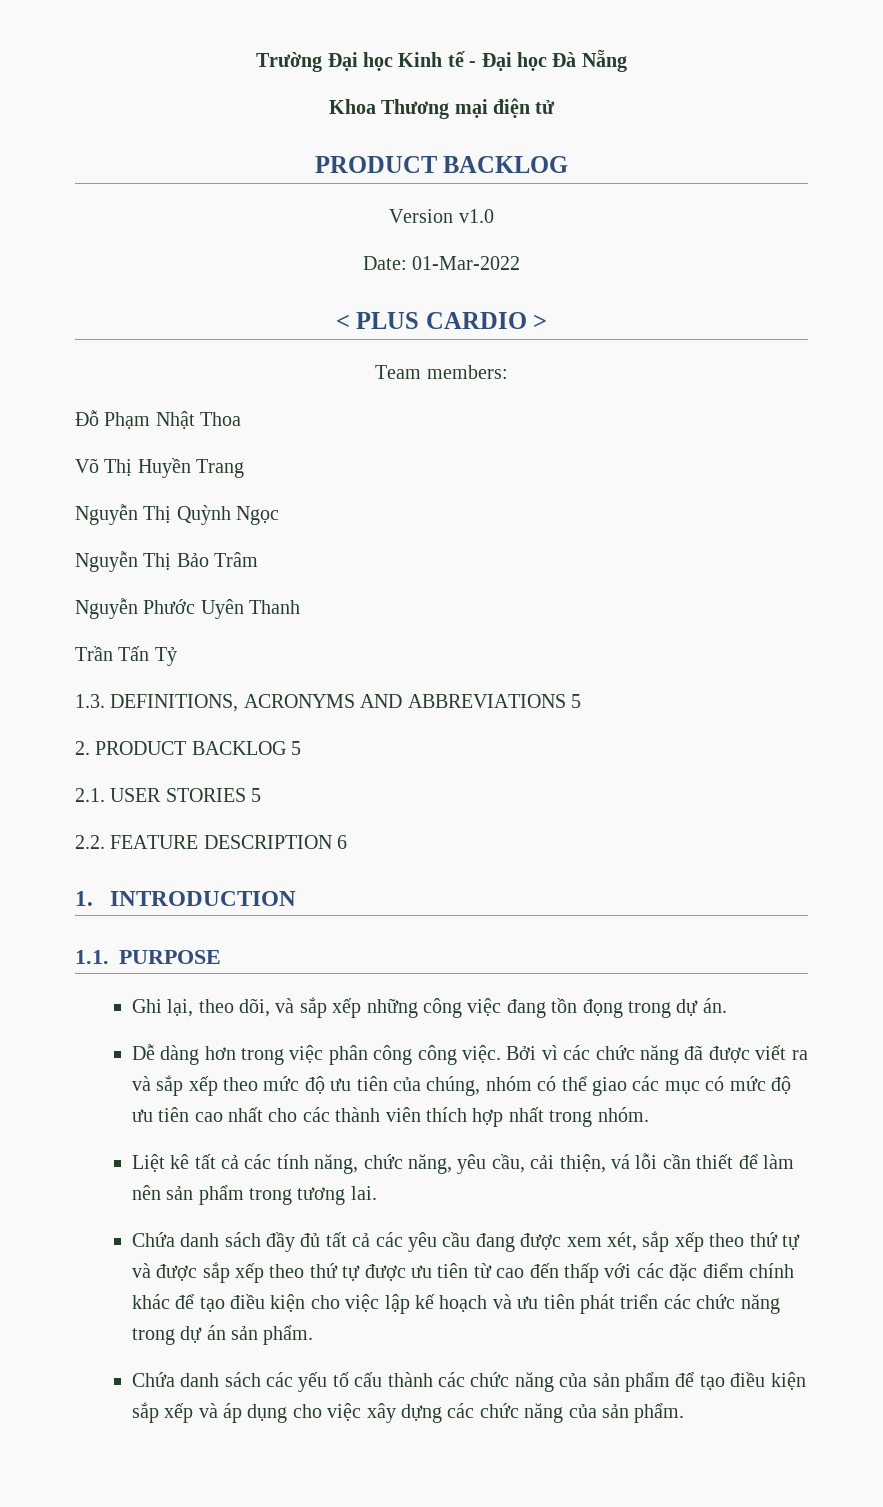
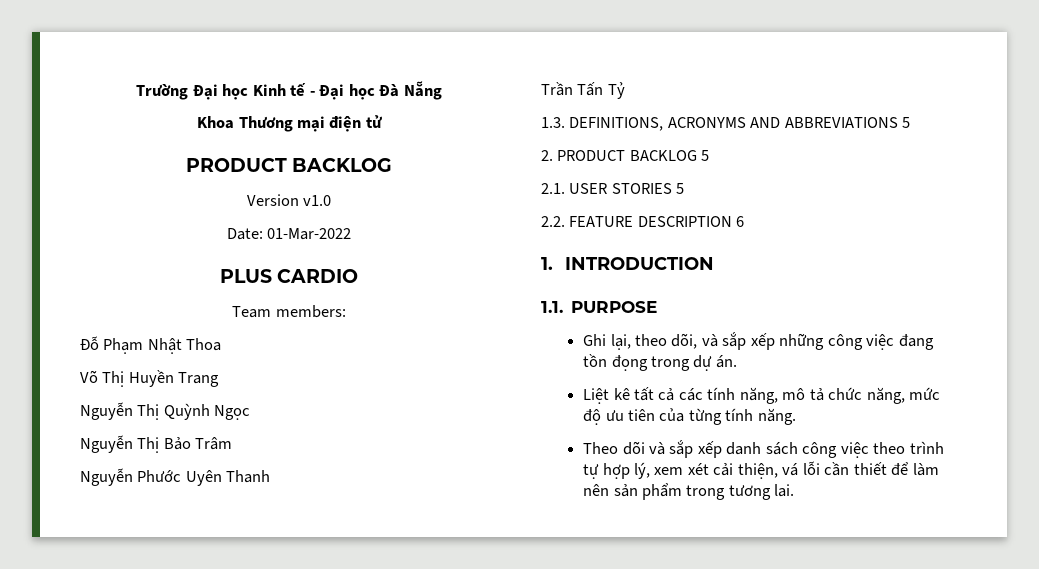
- < PLUS CARDIO >
+ PLUS CARDIO
- Dễ dàng hơn trong việc phân công công việc. Bởi vì các chức năng đã được viết ra và sắp xếp theo mức độ ưu tiên của chúng, nhóm có thể giao các mục có mức độ ưu tiên cao nhất cho các thành viên thích hợp nhất trong nhóm.
- Liệt kê tất cả các tính năng, chức năng, yêu cầu, cải thiện, vá lỗi cần thiết để làm nên sản phẩm trong tương lai.
+ Liệt kê tất cả các tính năng, mô tả chức năng, mức độ ưu tiên của từng tính năng.
+ Theo dõi và sắp xếp danh sách công việc theo trình tự hợp lý, xem xét cải thiện, vá lỗi cần thiết để làm nên sản phẩm trong tương lai.
- Chứa danh sách đầy đủ tất cả các yêu cầu đang được xem xét, sắp xếp theo thứ tự và được sắp xếp theo thứ tự được ưu tiên từ cao đến thấp với các đặc điểm chính khác để tạo điều kiện cho việc lập kế hoạch và ưu tiên phát triển các chức năng trong dự án sản phẩm.
- Chứa danh sách các yếu tố cấu thành các chức năng của sản phẩm để tạo điều kiện sắp xếp và áp dụng cho việc xây dựng các chức năng của sản phẩm.

